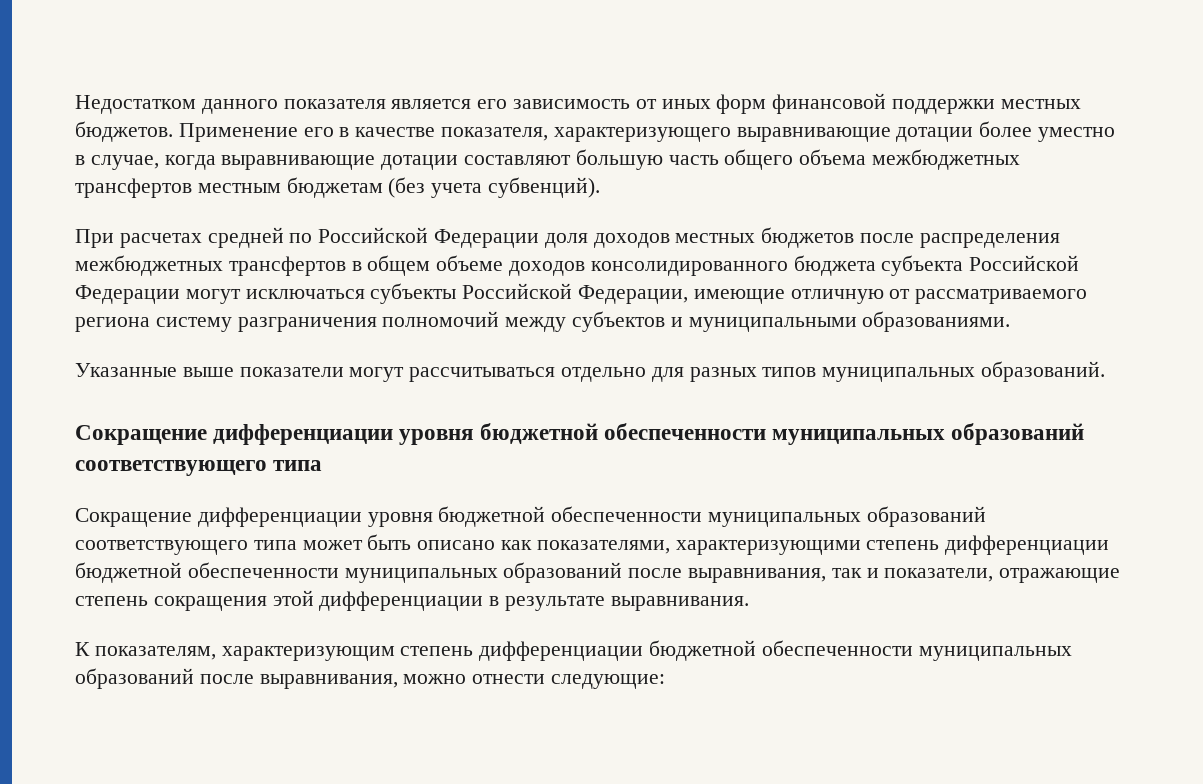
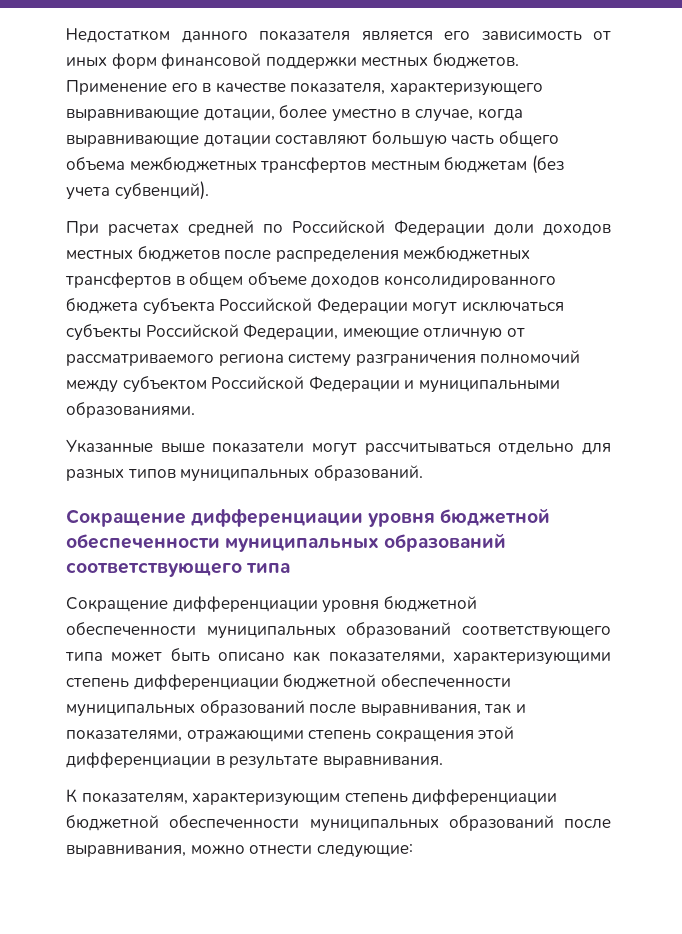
- Применение его в качестве показателя, характеризующего выравнивающие дотации более уместно в случае, когда выравнивающие дотации составляют большую часть общего объема межбюджетных трансфертов местным бюджетам (без учета субвенций).
+ Применение его в качестве показателя, характеризующего выравнивающие дотации, более уместно в случае, когда выравнивающие дотации составляют большую часть общего объема межбюджетных трансфертов местным бюджетам (без учета субвенций).
- При расчетах средней по Российской Федерации доля доходов местных бюджетов после распределения межбюджетных трансфертов в общем объеме доходов консолидированного бюджета субъекта Российской Федерации могут исключаться субъекты Российской Федерации, имеющие отличную от рассматриваемого региона систему разграничения полномочий между субъектов и муниципальными образованиями.
+ При расчетах средней по Российской Федерации доли доходов местных бюджетов после распределения межбюджетных трансфертов в общем объеме доходов консолидированного бюджета субъекта Российской Федерации могут исключаться субъекты Российской Федерации, имеющие отличную от рассматриваемого региона систему разграничения полномочий между субъектом Российской Федерации и муниципальными образованиями.
- Сокращение дифференциации уровня бюджетной обеспеченности муниципальных образований соответствующего типа может быть описано как показателями, характеризующими степень дифференциации бюджетной обеспеченности муниципальных образований после выравнивания, так и показатели, отражающие степень сокращения этой дифференциации в результате выравнивания.
+ Сокращение дифференциации уровня бюджетной обеспеченности муниципальных образований соответствующего типа может быть описано как показателями, характеризующими степень дифференциации бюджетной обеспеченности муниципальных образований после выравнивания, так и показателями, отражающими степень сокращения этой дифференциации в результате выравнивания.

